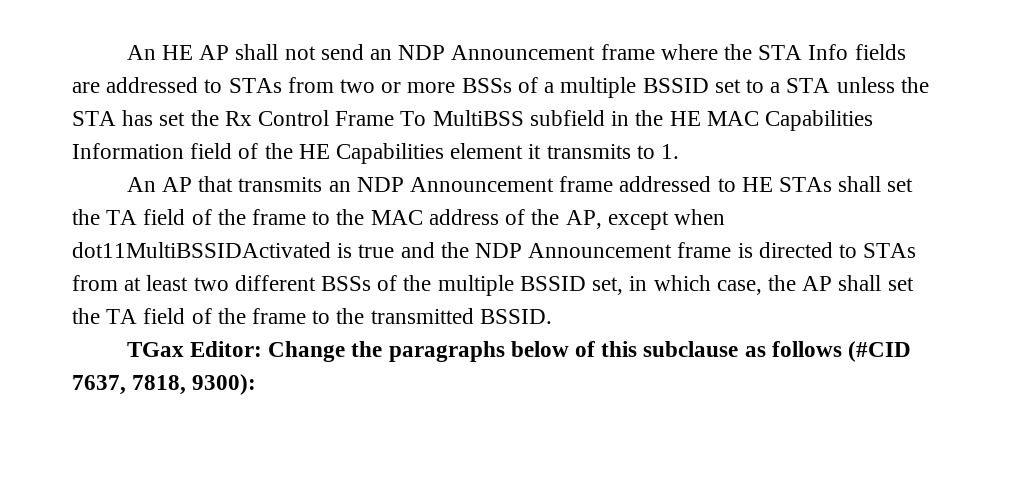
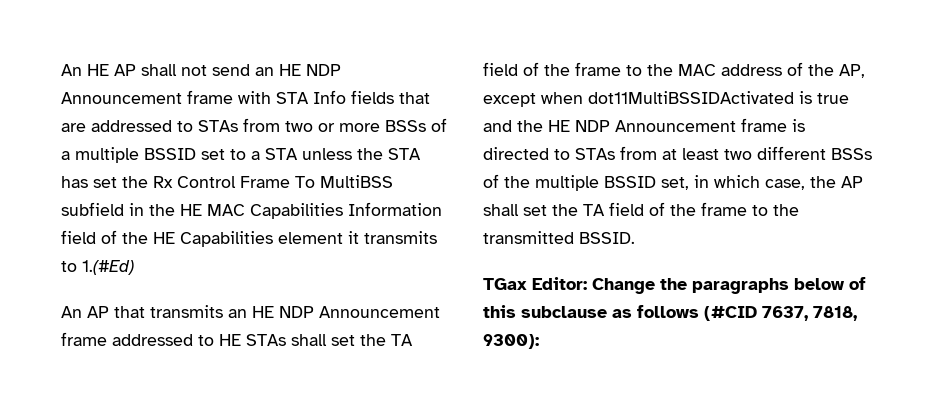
- An HE AP shall not send an NDP Announcement frame where the STA Info fields are addressed to STAs from two or more BSSs of a multiple BSSID set to a STA unless the STA has set the Rx Control Frame To MultiBSS subfield in the HE MAC Capabilities Information field of the HE Capabilities element it transmits to 1.
+ An HE AP shall not send an HE NDP Announcement frame with STA Info fields that are addressed to STAs from two or more BSSs of a multiple BSSID set to a STA unless the STA has set the Rx Control Frame To MultiBSS subfield in the HE MAC Capabilities Information field of the HE Capabilities element it transmits to 1.(#Ed)
- An AP that transmits an NDP Announcement frame addressed to HE STAs shall set the TA field of the frame to the MAC address of the AP, except when dot11MultiBSSIDActivated is true and the NDP Announcement frame is directed to STAs from at least two different BSSs of the multiple BSSID set, in which case, the AP shall set the TA field of the frame to the transmitted BSSID.
+ An AP that transmits an HE NDP Announcement frame addressed to HE STAs shall set the TA field of the frame to the MAC address of the AP, except when dot11MultiBSSIDActivated is true and the HE NDP Announcement frame is directed to STAs from at least two different BSSs of the multiple BSSID set, in which case, the AP shall set the TA field of the frame to the transmitted BSSID.

